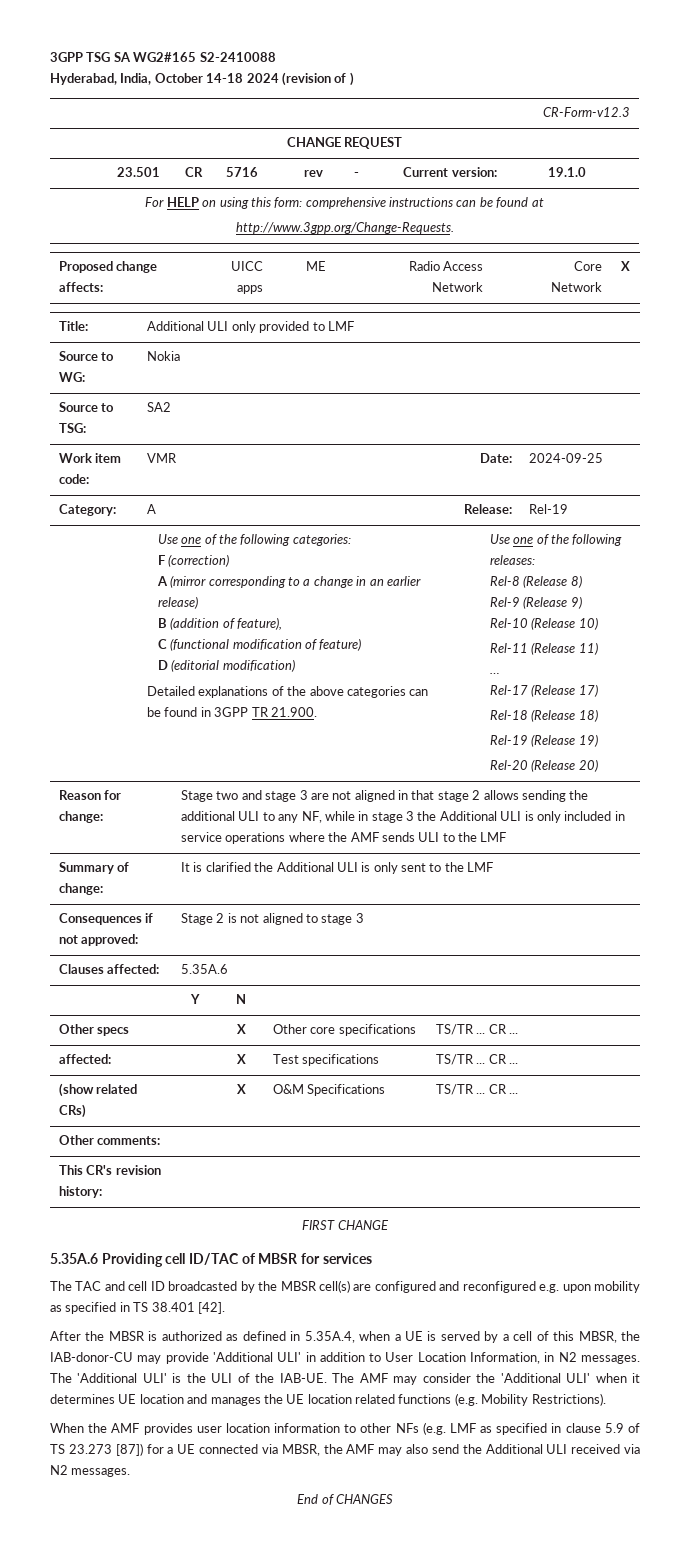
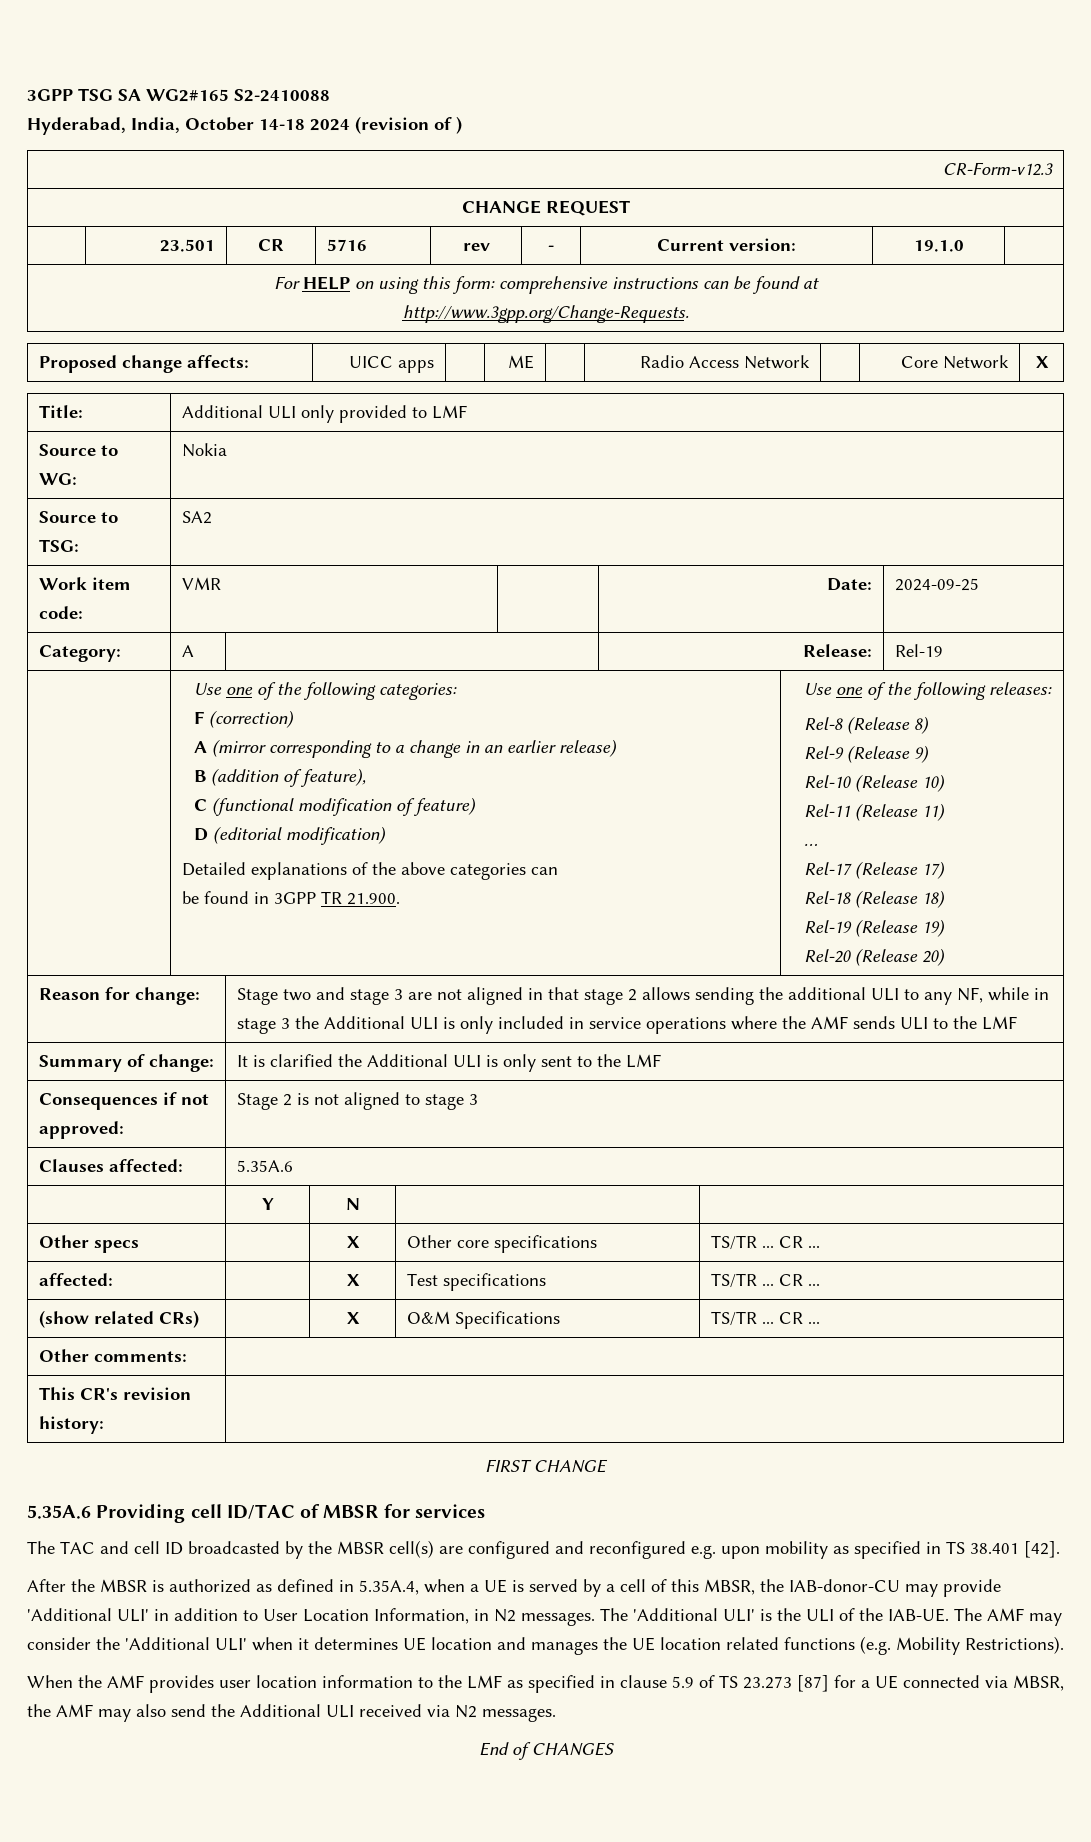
- When the AMF provides user location information to other NFs (e.g. LMF as specified in clause 5.9 of TS 23.273 [87]) for a UE connected via MBSR, the AMF may also send the Additional ULI received via N2 messages.
+ When the AMF provides user location information to the LMF as specified in clause 5.9 of TS 23.273 [87] for a UE connected via MBSR, the AMF may also send the Additional ULI received via N2 messages.

